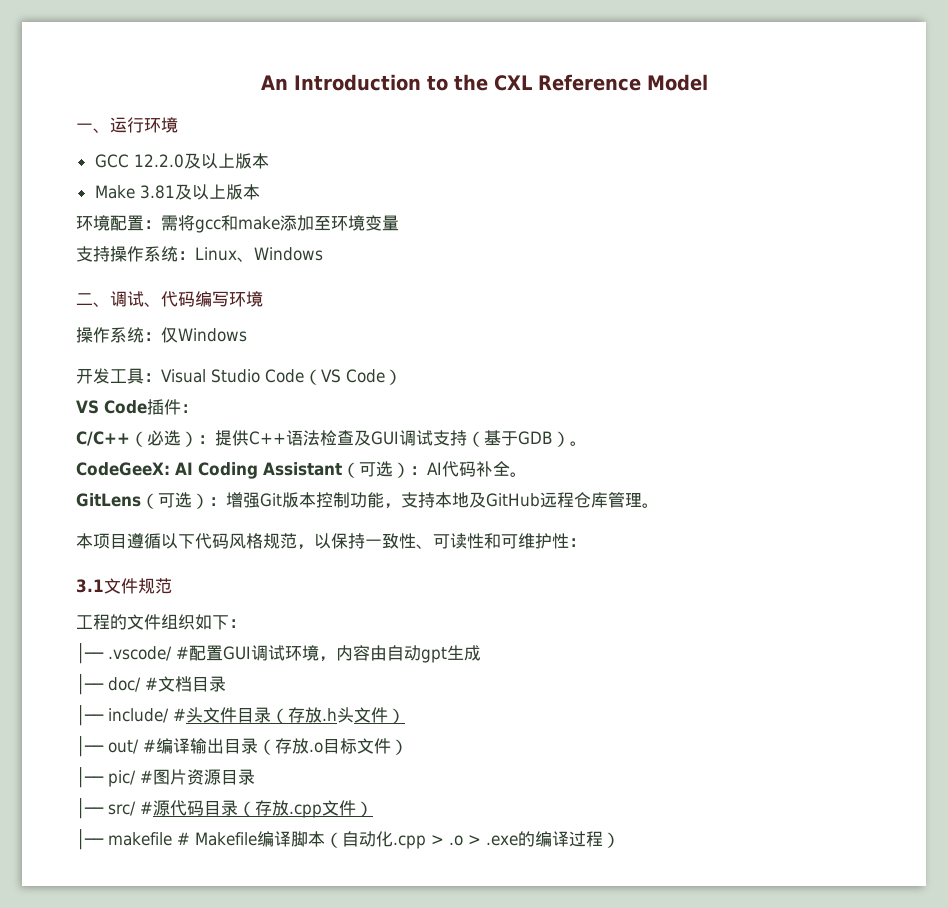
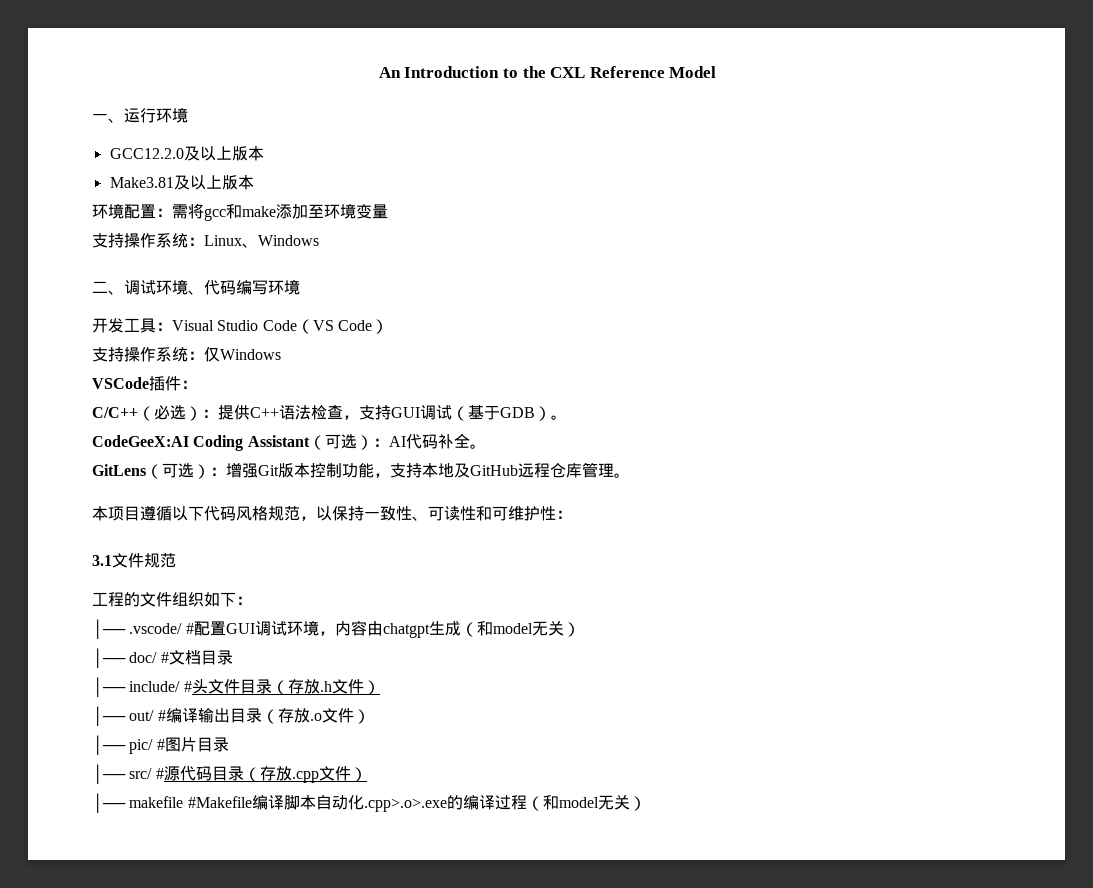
- GCC 12.2.0及以上版本
- Make 3.81及以上版本
+ GCC12.2.0及以上版本
+ Make3.81及以上版本
- 二、调试、代码编写环境
+ 二、调试环境、代码编写环境
- 操作系统：仅Windows
- VS Code插件：
+ 支持操作系统：仅Windows
+ VSCode插件：
- C/C++（必选）：提供C++语法检查及GUI调试支持（基于GDB）。
+ C/C++（必选）：提供C++语法检查，支持GUI调试（基于GDB）。
- CodeGeeX: AI Coding Assistant（可选）：AI代码补全。
+ CodeGeeX:AI Coding Assistant（可选）：AI代码补全。
- │── .vscode/ #配置GUI调试环境，内容由自动gpt生成
+ │── .vscode/ #配置GUI调试环境，内容由chatgpt生成（和model无关）
- │── include/ #头文件目录（存放.h头文件）
+ │── include/ #头文件目录（存放.h文件）
- │── out/ #编译输出目录（存放.o目标文件）
+ │── out/ #编译输出目录（存放.o文件）
- │── pic/ #图片资源目录
+ │── pic/ #图片目录
- │── makefile # Makefile编译脚本（自动化.cpp > .o > .exe的编译过程）
+ │── makefile #Makefile编译脚本自动化.cpp>.o>.exe的编译过程（和model无关）

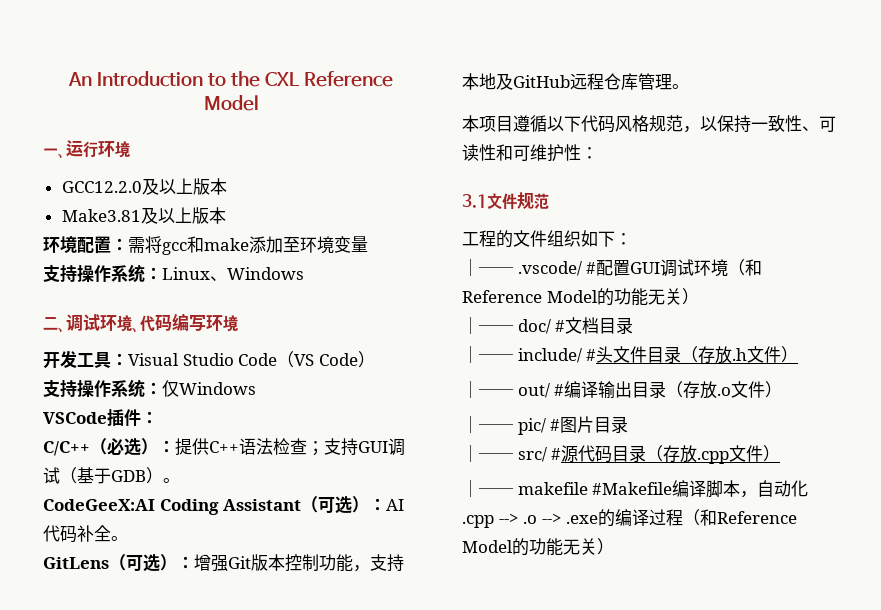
- C/C++（必选）：提供C++语法检查，支持GUI调试（基于GDB）。
+ C/C++（必选）：提供C++语法检查；支持GUI调试（基于GDB）。
- │── .vscode/ #配置GUI调试环境，内容由chatgpt生成（和model无关）
+ │── .vscode/ #配置GUI调试环境（和Reference Model的功能无关）
- │── makefile #Makefile编译脚本自动化.cpp>.o>.exe的编译过程（和model无关）
+ │── makefile #Makefile编译脚本，自动化.cpp --> .o --> .exe的编译过程（和Reference Model的功能无关）

